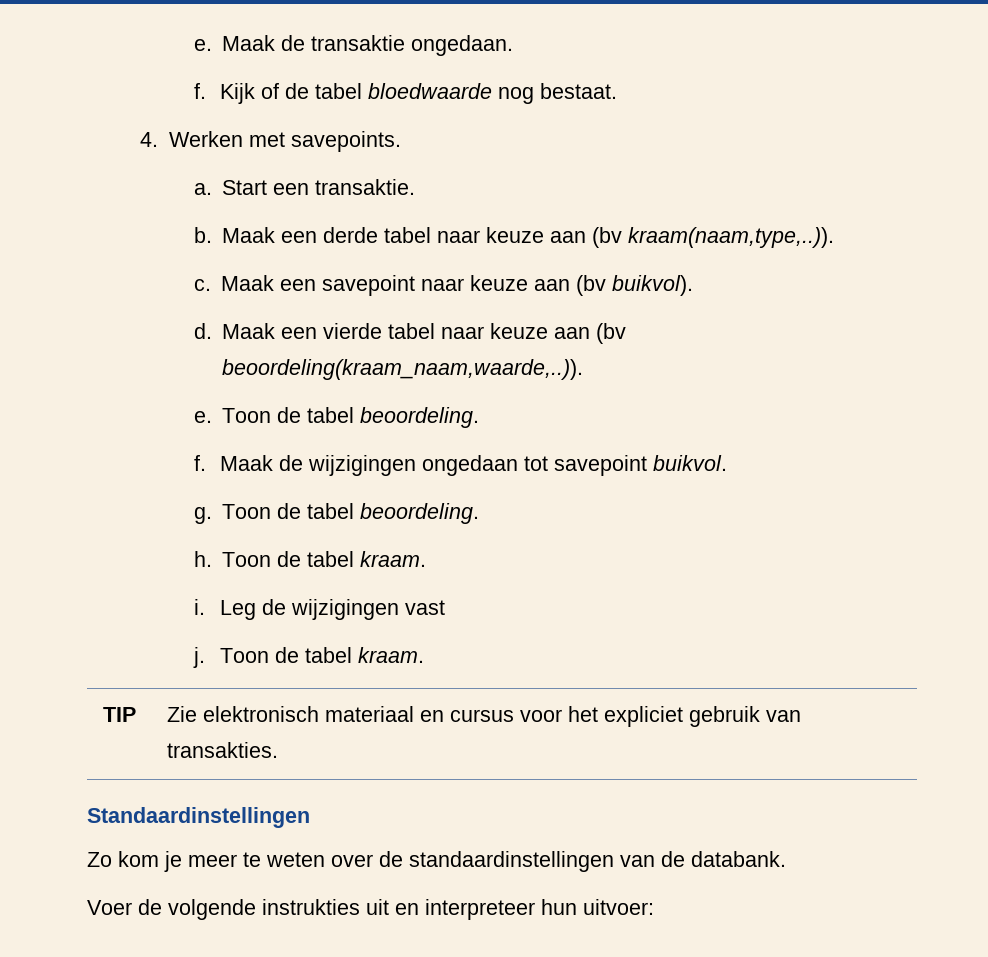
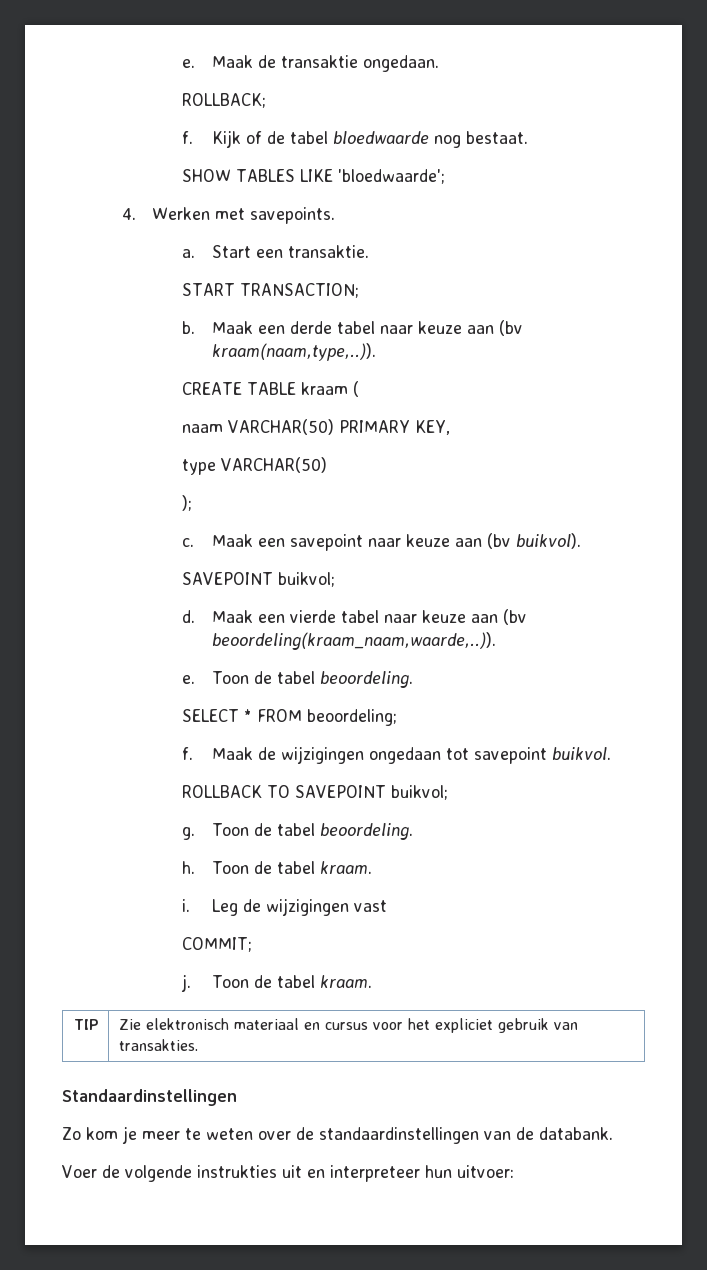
+ ROLLBACK;
+ SHOW TABLES LIKE 'bloedwaarde';
+ START TRANSACTION;
+ CREATE TABLE kraam (
+ naam VARCHAR(50) PRIMARY KEY,
+ type VARCHAR(50)
+ );
  Maak een savepoint naar keuze aan (bv buikvol).
+ SAVEPOINT buikvol;
+ SELECT * FROM beoordeling;
+ ROLLBACK TO SAVEPOINT buikvol;
+ COMMIT;

